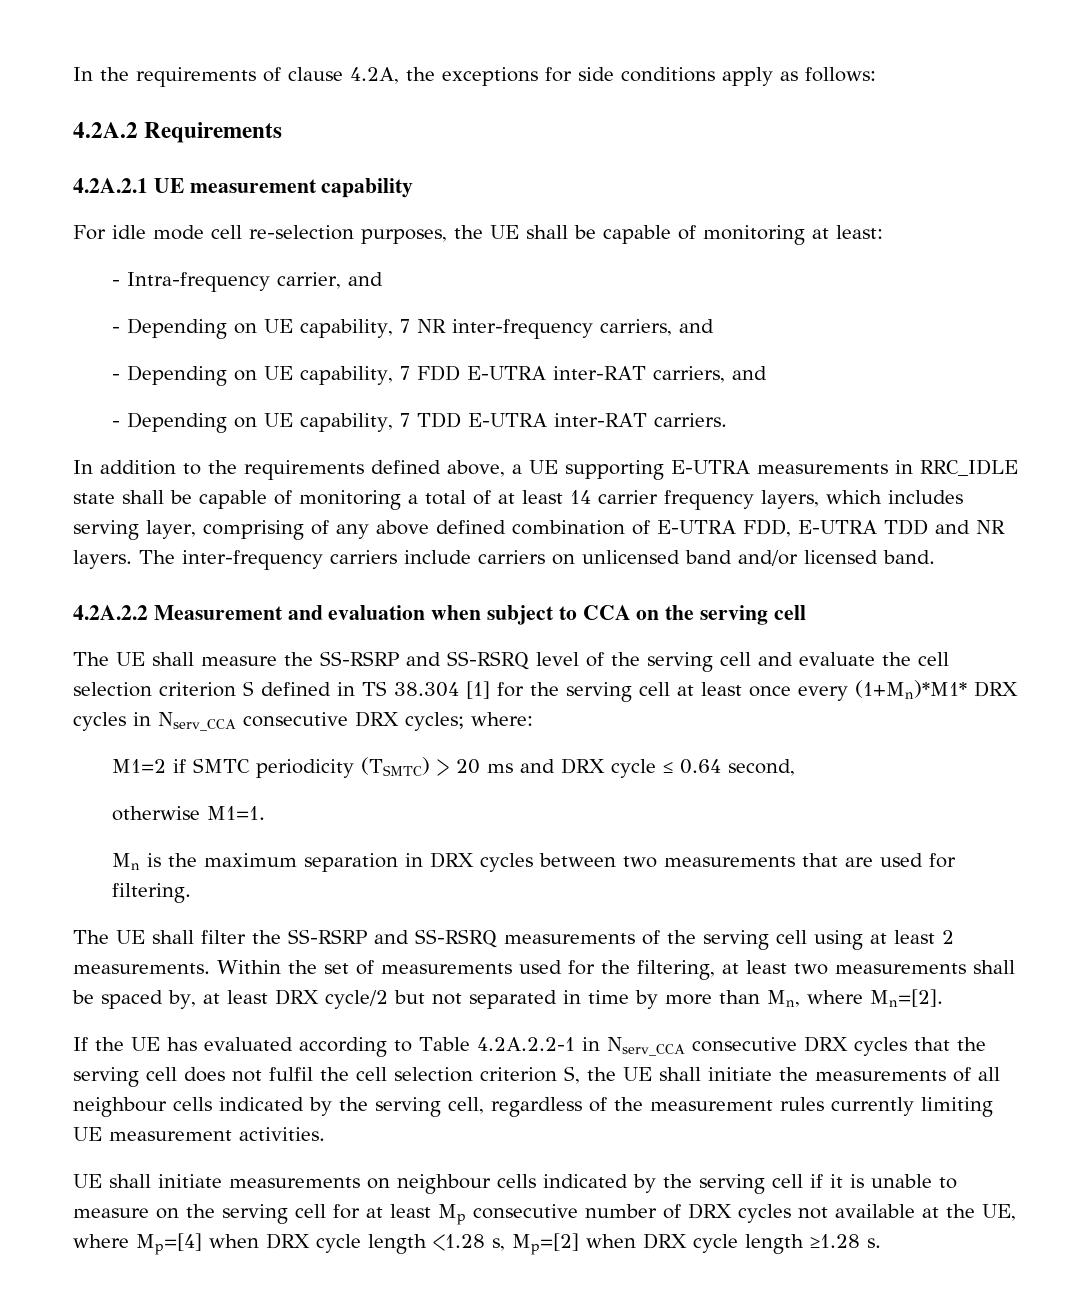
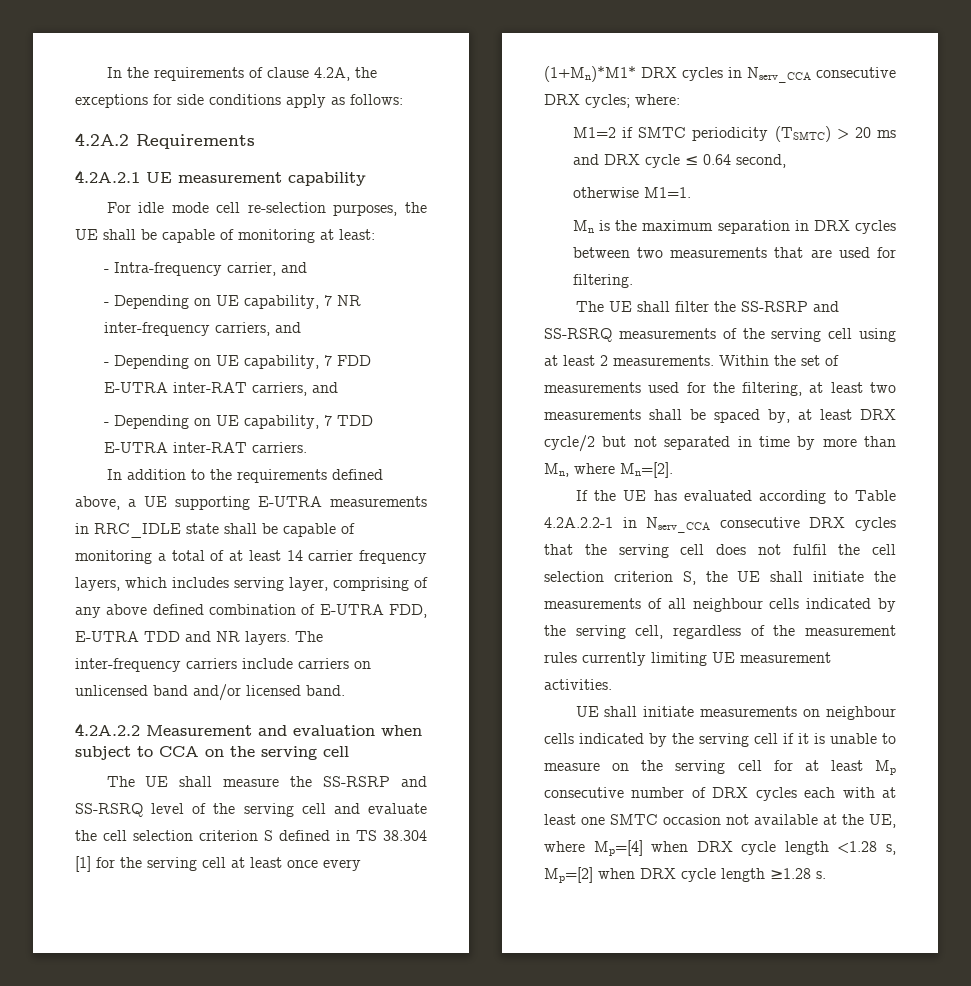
- UE shall initiate measurements on neighbour cells indicated by the serving cell if it is unable to measure on the serving cell for at least Mp consecutive number of DRX cycles not available at the UE, where Mp=[4] when DRX cycle length <1.28 s, Mp=[2] when DRX cycle length ≥1.28 s.
+ UE shall initiate measurements on neighbour cells indicated by the serving cell if it is unable to measure on the serving cell for at least Mp consecutive number of DRX cycles each with at least one SMTC occasion not available at the UE, where Mp=[4] when DRX cycle length <1.28 s, Mp=[2] when DRX cycle length ≥1.28 s.

